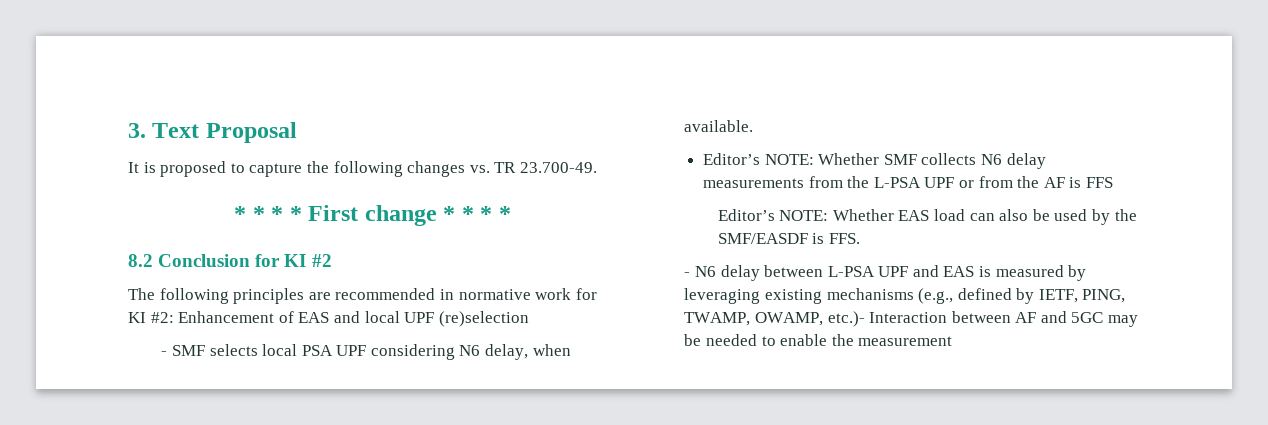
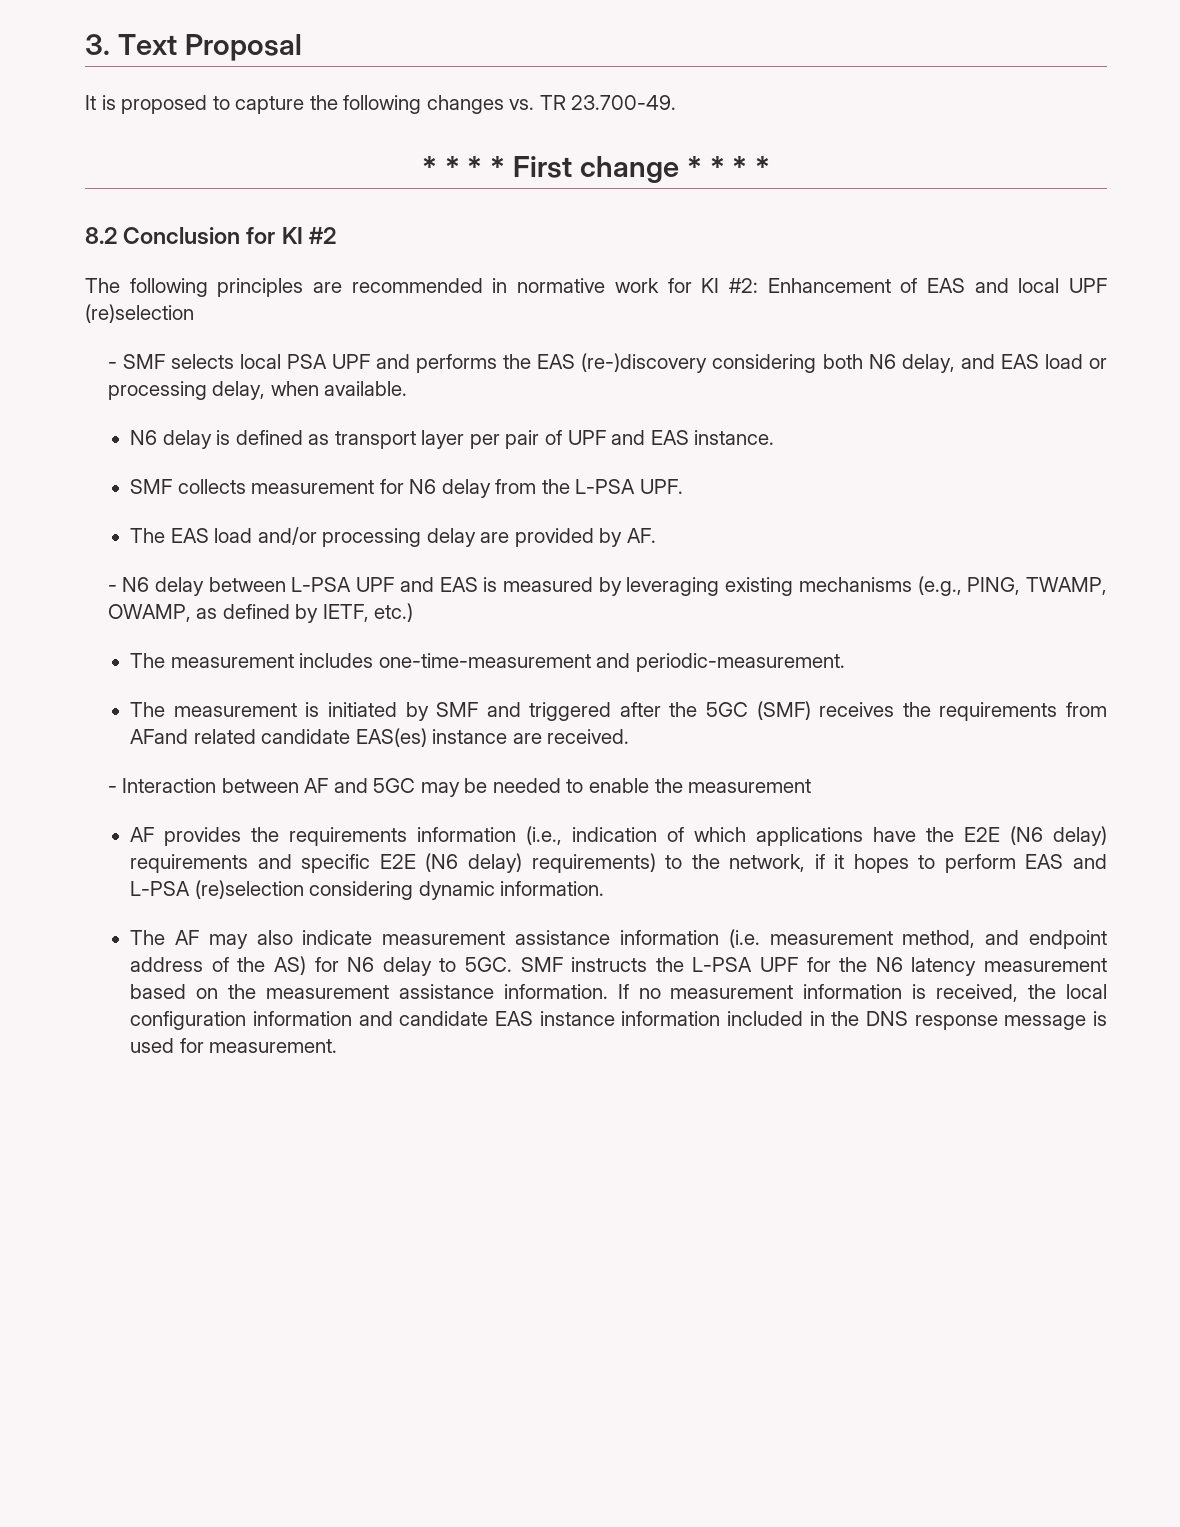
- - SMF selects local PSA UPF considering N6 delay, when available.
- Editor’s NOTE: Whether SMF collects N6 delay measurements from the L-PSA UPF or from the AF is FFS
- Editor’s NOTE: Whether EAS load can also be used by the SMF/EASDF is FFS.
+ - SMF selects local PSA UPF and performs the EAS (re-)discovery considering both N6 delay, and EAS load or processing delay, when available.
+ N6 delay is defined as transport layer per pair of UPF and EAS instance.
+ SMF collects measurement for N6 delay from the L-PSA UPF.
+ The EAS load and/or processing delay are provided by AF.
- - N6 delay between L-PSA UPF and EAS is measured by leveraging existing mechanisms (e.g., defined by IETF, PING, TWAMP, OWAMP, etc.)- Interaction between AF and 5GC may be needed to enable the measurement
+ - N6 delay between L-PSA UPF and EAS is measured by leveraging existing mechanisms (e.g., PING, TWAMP, OWAMP, as defined by IETF, etc.)
+ The measurement includes one-time-measurement and periodic-measurement.
+ The measurement is initiated by SMF and triggered after the 5GC (SMF) receives the requirements from AFand related candidate EAS(es) instance are received.
+ - Interaction between AF and 5GC may be needed to enable the measurement
+ AF provides the requirements information (i.e., indication of which applications have the E2E (N6 delay) requirements and specific E2E (N6 delay) requirements) to the network, if it hopes to perform EAS and L-PSA (re)selection considering dynamic information.
+ The AF may also indicate measurement assistance information (i.e. measurement method, and endpoint address of the AS) for N6 delay to 5GC. SMF instructs the L-PSA UPF for the N6 latency measurement based on the measurement assistance information. If no measurement information is received, the local configuration information and candidate EAS instance information included in the DNS response message is used for measurement.

